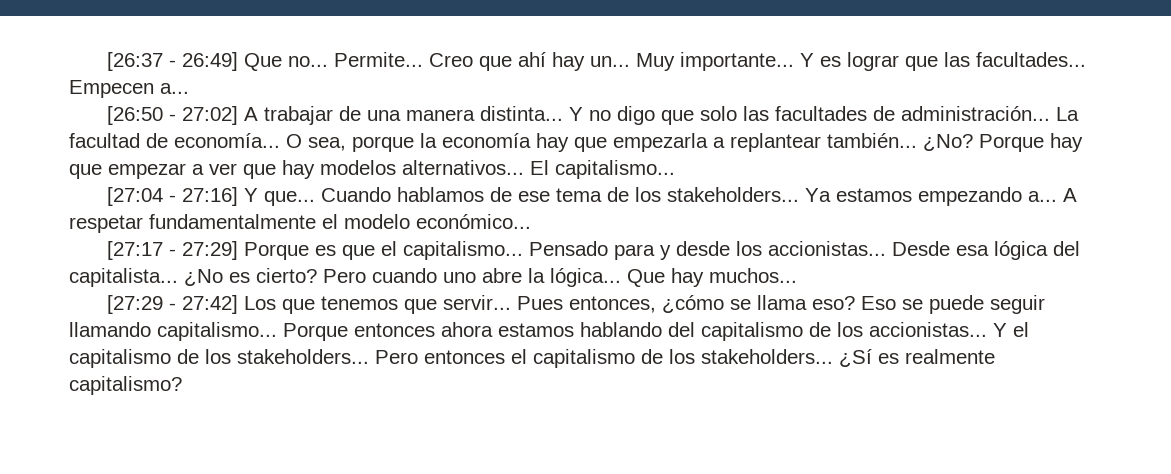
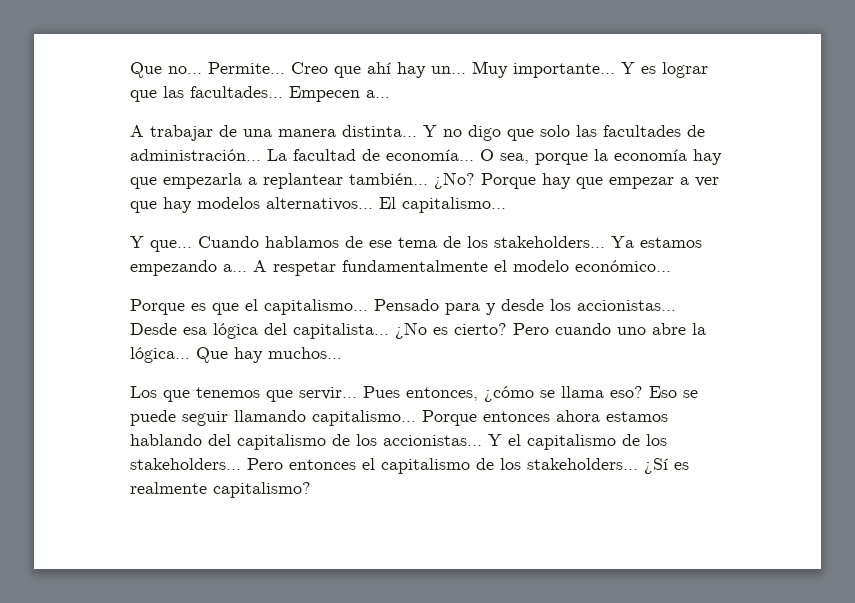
- [26:37 - 26:49] Que no...
+ Que no...
- [26:50 - 27:02] A trabajar de una manera distinta...
+ A trabajar de una manera distinta...
- [27:04 - 27:16] Y que...
+ Y que...
- [27:17 - 27:29] Porque es que el capitalismo...
+ Porque es que el capitalismo...
- [27:29 - 27:42] Los que tenemos que servir...
+ Los que tenemos que servir...

